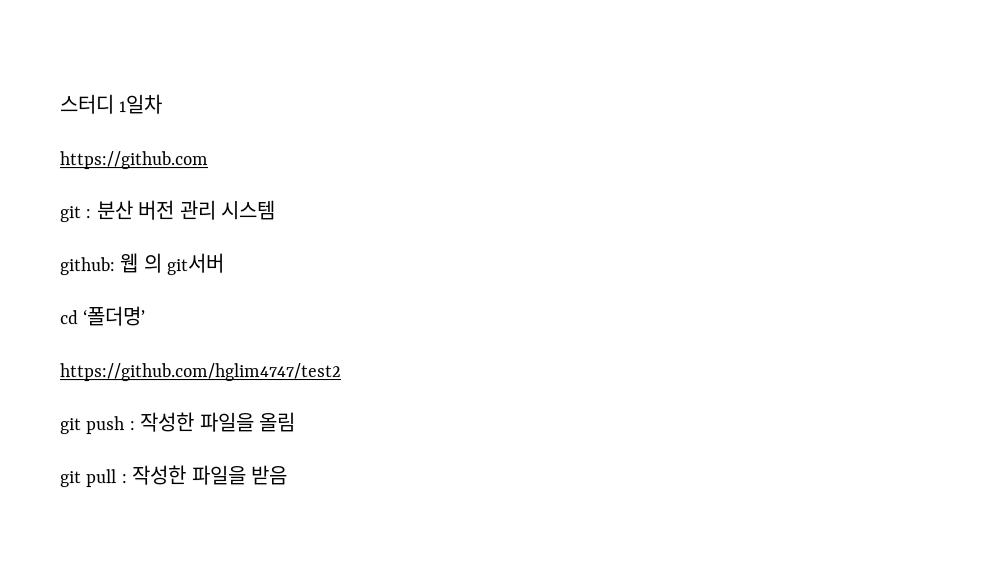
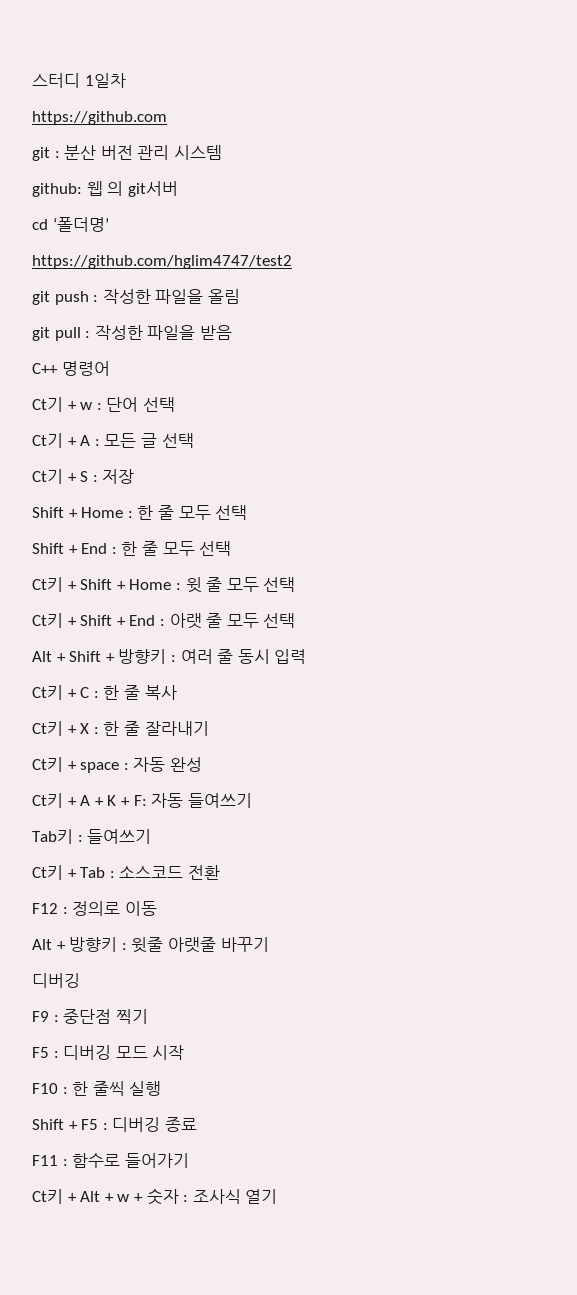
+ C++ 명령어
+ Ct기 + w : 단어 선택
+ Ct기 + A : 모든 글 선택
+ Ct기 + S : 저장
+ Shift + Home : 한 줄 모두 선택
+ Shift + End : 한 줄 모두 선택
+ Ct키 + Shift + Home : 윗 줄 모두 선택
+ Ct키 + Shift + End : 아랫 줄 모두 선택
+ Alt + Shift + 방향키 : 여러 줄 동시 입력
+ Ct키 + C : 한 줄 복사
+ Ct키 + X : 한 줄 잘라내기
+ Ct키 + space : 자동 완성
+ Ct키 + A + K + F: 자동 들여쓰기
+ Tab키 : 들여쓰기
+ Ct키 + Tab : 소스코드 전환
+ F12 : 정의로 이동
+ Alt + 방향키 : 윗줄 아랫줄 바꾸기
+ 디버깅
+ F9 : 중단점 찍기
+ F5 : 디버깅 모드 시작
+ F10 : 한 줄씩 실행
+ Shift + F5 : 디버깅 종료
+ F11 : 함수로 들어가기
+ Ct키 + Alt + w + 숫자 : 조사식 열기

